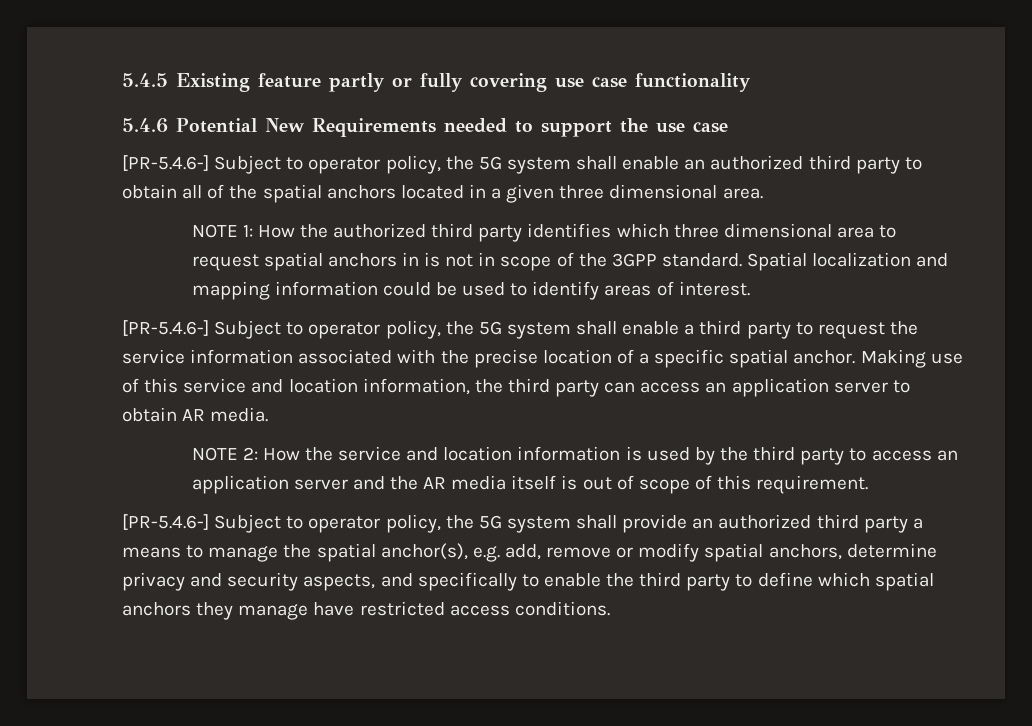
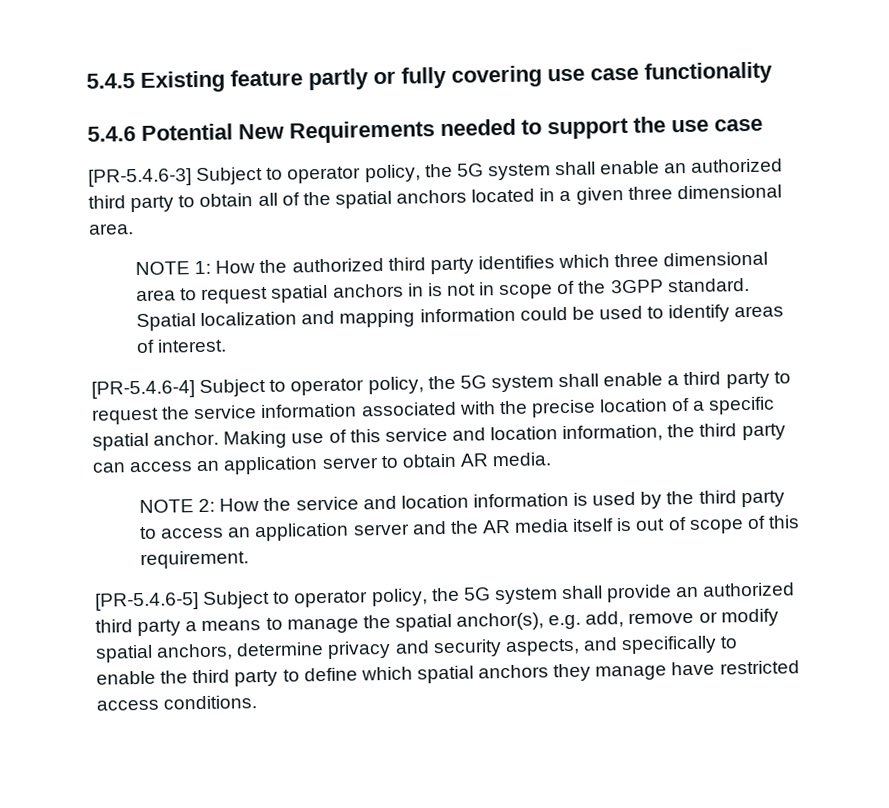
- [PR-5.4.6-] Subject to operator policy, the 5G system shall enable an authorized third party to obtain all of the spatial anchors located in a given three dimensional area.
+ [PR-5.4.6-3] Subject to operator policy, the 5G system shall enable an authorized third party to obtain all of the spatial anchors located in a given three dimensional area.
- [PR-5.4.6-] Subject to operator policy, the 5G system shall enable a third party to request the service information associated with the precise location of a specific spatial anchor.
+ [PR-5.4.6-4] Subject to operator policy, the 5G system shall enable a third party to request the service information associated with the precise location of a specific spatial anchor.
- [PR-5.4.6-] Subject to operator policy, the 5G system shall provide an authorized third party a means to manage the spatial anchor(s), e.g. add, remove or modify spatial anchors, determine privacy and security aspects, and specifically to enable the third party to define which spatial anchors they manage have restricted access conditions.
+ [PR-5.4.6-5] Subject to operator policy, the 5G system shall provide an authorized third party a means to manage the spatial anchor(s), e.g. add, remove or modify spatial anchors, determine privacy and security aspects, and specifically to enable the third party to define which spatial anchors they manage have restricted access conditions.

